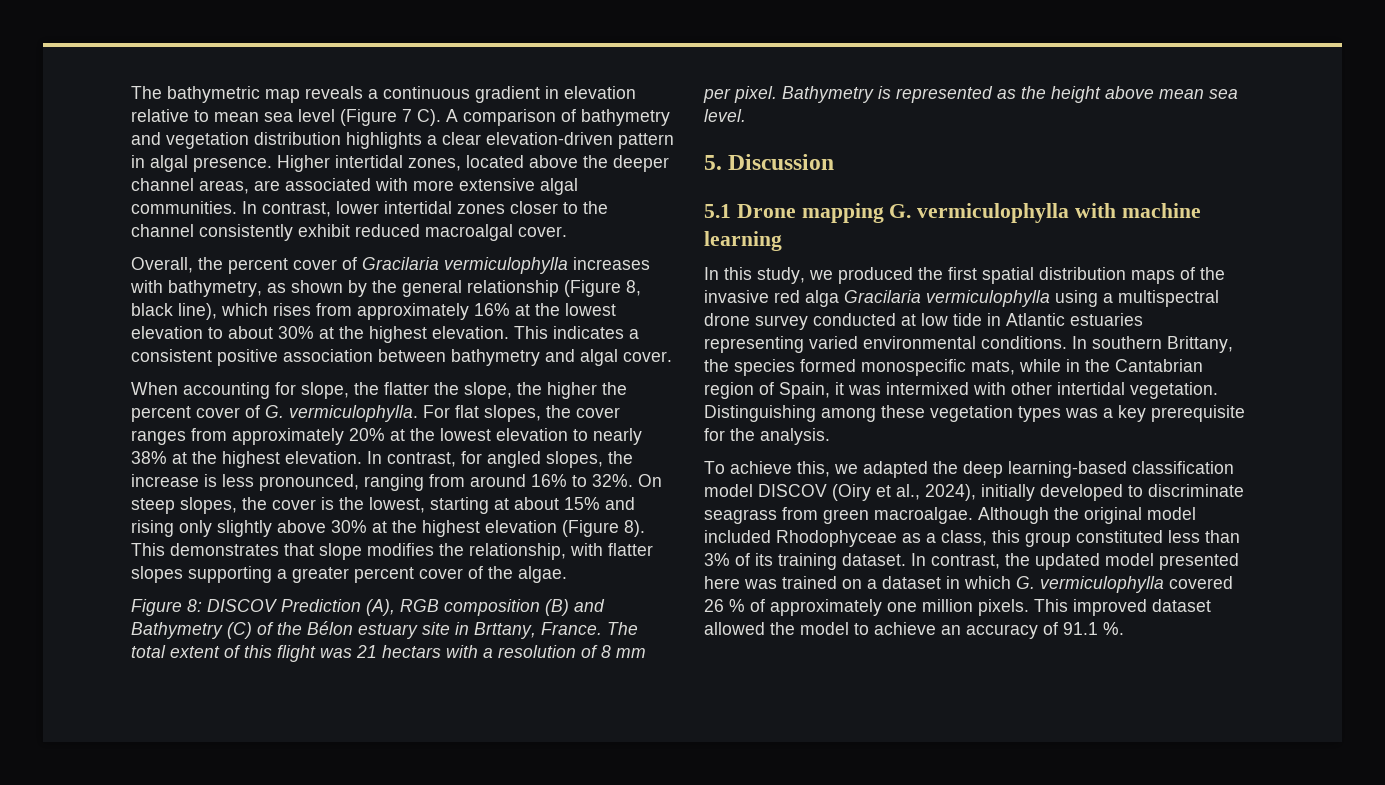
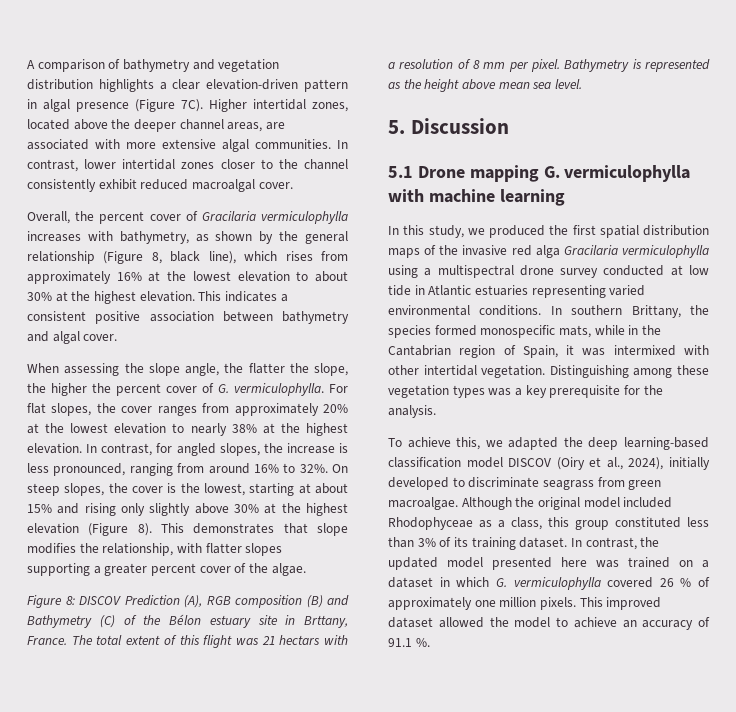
- The bathymetric map reveals a continuous gradient in elevation relative to mean sea level (Figure 7 C). A comparison of bathymetry and vegetation distribution highlights a clear elevation-driven pattern in algal presence.
+ A comparison of bathymetry and vegetation distribution highlights a clear elevation-driven pattern in algal presence (Figure 7C).
- When accounting for slope, the flatter the slope, the higher the percent cover of G. vermiculophylla.
+ When assessing the slope angle, the flatter the slope, the higher the percent cover of G. vermiculophylla.

